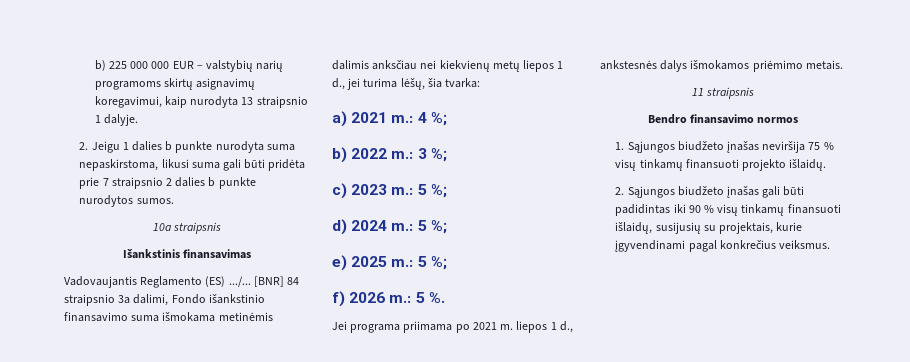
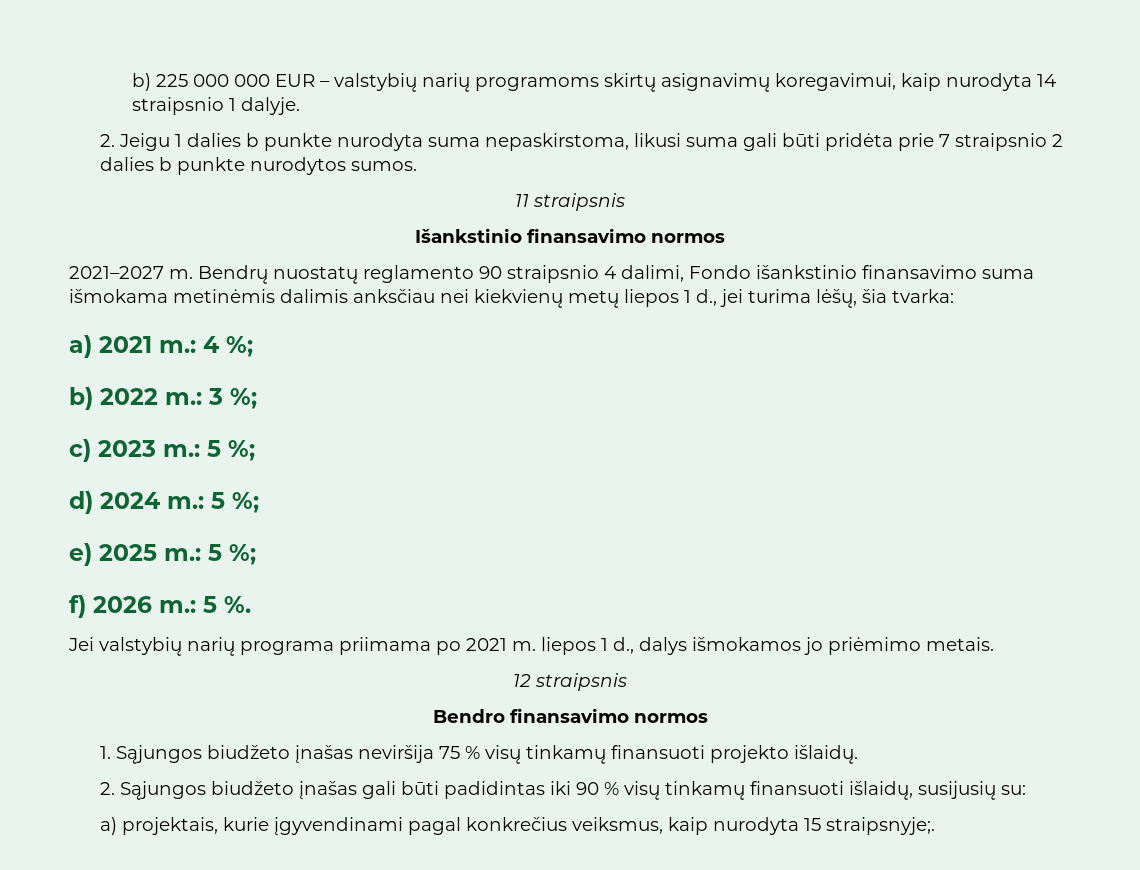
- b) 225 000 000 EUR – valstybių narių programoms skirtų asignavimų koregavimui, kaip nurodyta 13 straipsnio 1 dalyje.
+ b) 225 000 000 EUR – valstybių narių programoms skirtų asignavimų koregavimui, kaip nurodyta 14 straipsnio 1 dalyje.
- 10a straipsnis
- Išankstinis finansavimas
- Vadovaujantis Reglamento (ES) .../... [BNR] 84 straipsnio 3a dalimi, Fondo išankstinio finansavimo suma išmokama metinėmis dalimis anksčiau nei kiekvienų metų liepos 1 d., jei turima lėšų, šia tvarka:
+ 11 straipsnis
+ Išankstinio finansavimo normos
+ 2021–2027 m. Bendrų nuostatų reglamento 90 straipsnio 4 dalimi, Fondo išankstinio finansavimo suma išmokama metinėmis dalimis anksčiau nei kiekvienų metų liepos 1 d., jei turima lėšų, šia tvarka:
- Jei programa priimama po 2021 m. liepos 1 d., ankstesnės dalys išmokamos priėmimo metais.
+ Jei valstybių narių programa priimama po 2021 m. liepos 1 d., dalys išmokamos jo priėmimo metais.
- 11 straipsnis
+ 12 straipsnis
- 2. Sąjungos biudžeto įnašas gali būti padidintas iki 90 % visų tinkamų finansuoti išlaidų, susijusių su projektais, kurie įgyvendinami pagal konkrečius veiksmus.
+ 2. Sąjungos biudžeto įnašas gali būti padidintas iki 90 % visų tinkamų finansuoti išlaidų, susijusių su:
+ a) projektais, kurie įgyvendinami pagal konkrečius veiksmus, kaip nurodyta 15 straipsnyje;.

